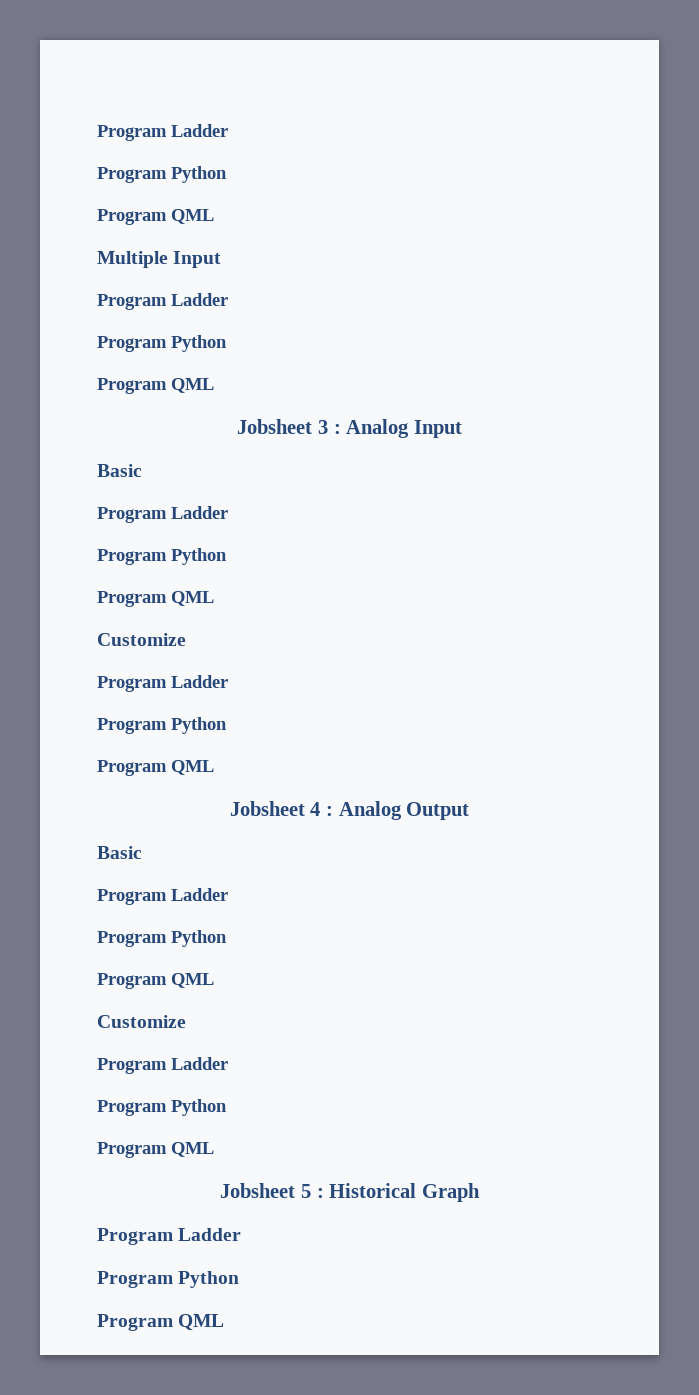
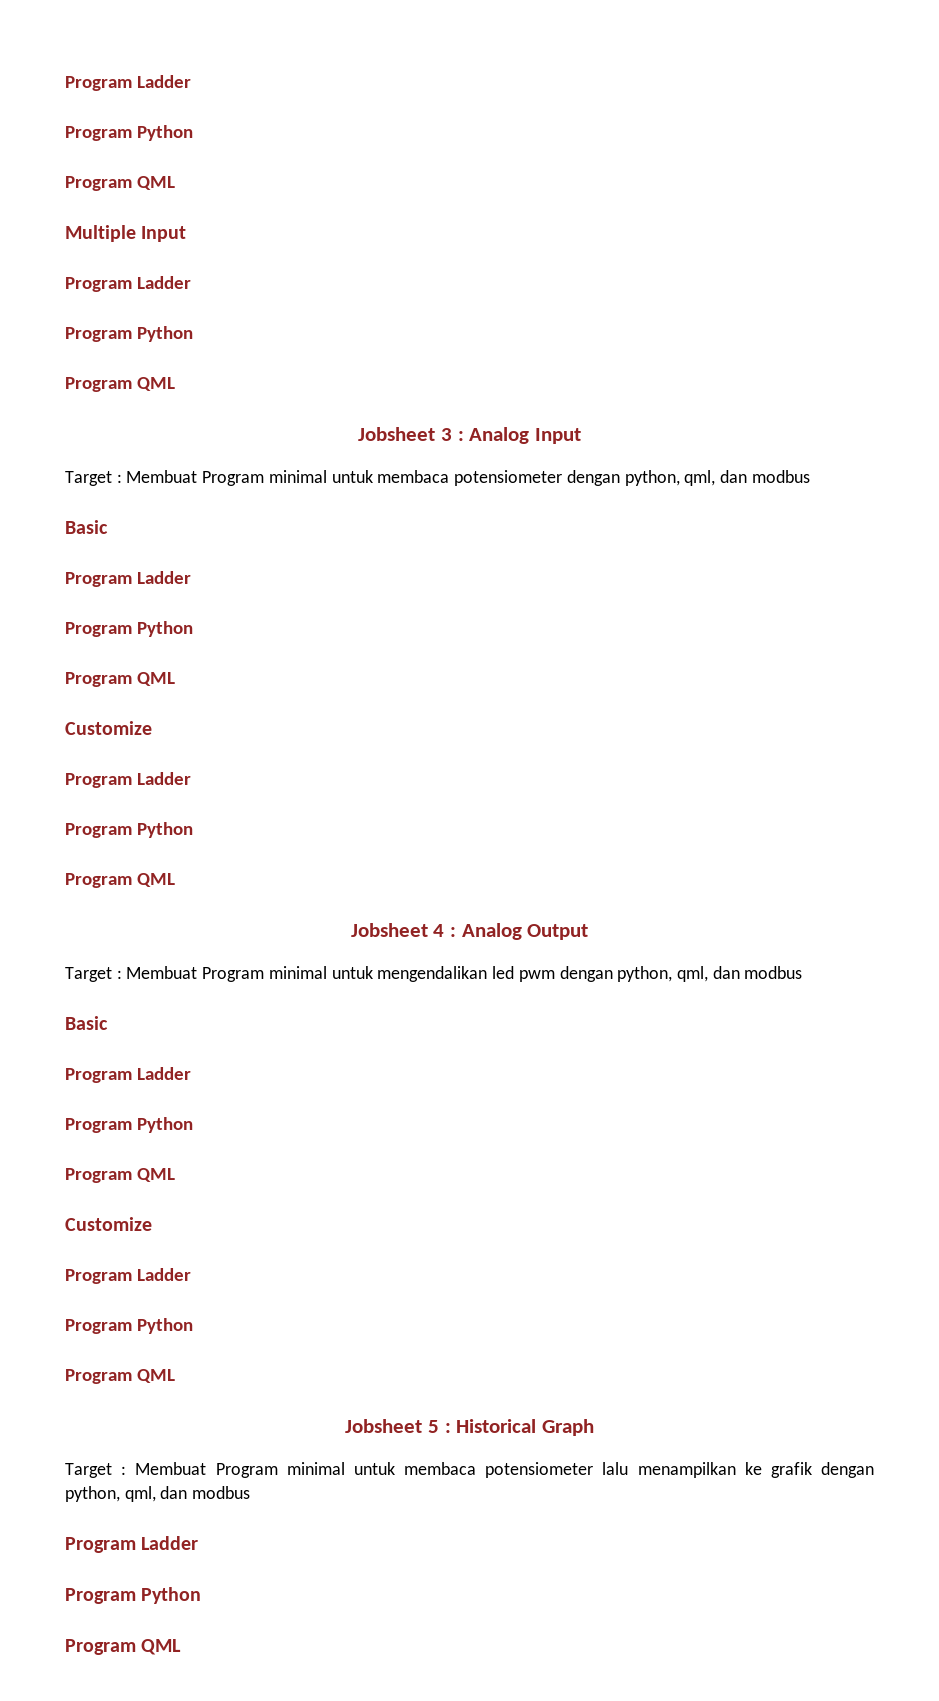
+ Target : Membuat Program minimal untuk membaca potensiometer dengan python, qml, dan modbus
+ Target : Membuat Program minimal untuk mengendalikan led pwm dengan python, qml, dan modbus
+ Target : Membuat Program minimal untuk membaca potensiometer lalu menampilkan ke grafik dengan python, qml, dan modbus

